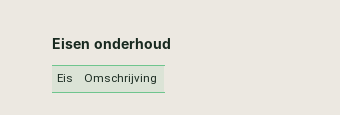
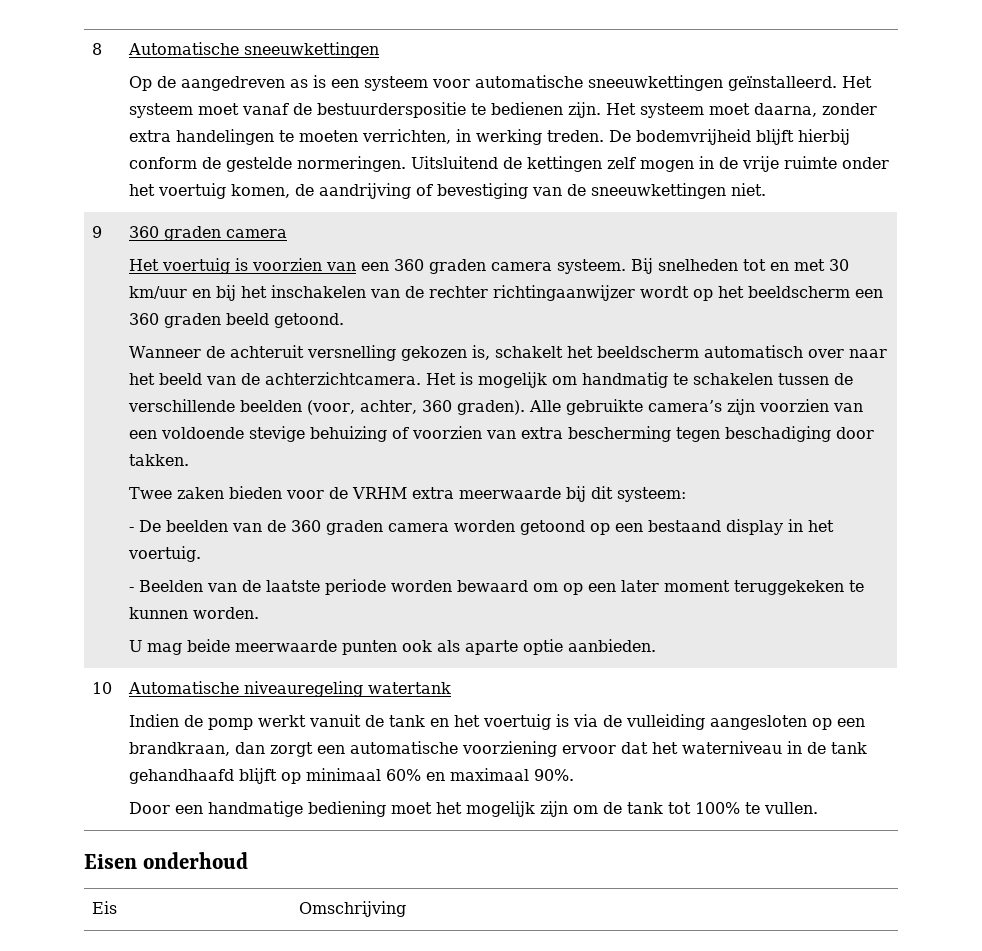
+ 8 | Automatische sneeuwkettingen
+ Op de aangedreven as is een systeem voor automatische sneeuwkettingen geïnstalleerd. Het systeem moet vanaf de bestuurderspositie te bedienen zijn. Het systeem moet daarna, zonder extra handelingen te moeten verrichten, in werking treden. De bodemvrijheid blijft hierbij conform de gestelde normeringen. Uitsluitend de kettingen zelf mogen in de vrije ruimte onder het voertuig komen, de aandrijving of bevestiging van de sneeuwkettingen niet.
+ 9 | 360 graden camera
+ Het voertuig is voorzien van een 360 graden camera systeem. Bij snelheden tot en met 30 km/uur en bij het inschakelen van de rechter richtingaanwijzer wordt op het beeldscherm een 360 graden beeld getoond.
+ Wanneer de achteruit versnelling gekozen is, schakelt het beeldscherm automatisch over naar het beeld van de achterzichtcamera. Het is mogelijk om handmatig te schakelen tussen de verschillende beelden (voor, achter, 360 graden). Alle gebruikte camera’s zijn voorzien van een voldoende stevige behuizing of voorzien van extra bescherming tegen beschadiging door takken.
+ Twee zaken bieden voor de VRHM extra meerwaarde bij dit systeem:
+ - De beelden van de 360 graden camera worden getoond op een bestaand display in het voertuig.
+ - Beelden van de laatste periode worden bewaard om op een later moment teruggekeken te kunnen worden.
+ U mag beide meerwaarde punten ook als aparte optie aanbieden.
+ 10 | Automatische niveauregeling watertank
+ Indien de pomp werkt vanuit de tank en het voertuig is via de vulleiding aangesloten op een brandkraan, dan zorgt een automatische voorziening ervoor dat het waterniveau in de tank gehandhaafd blijft op minimaal 60% en maximaal 90%.
+ Door een handmatige bediening moet het mogelijk zijn om de tank tot 100% te vullen.

